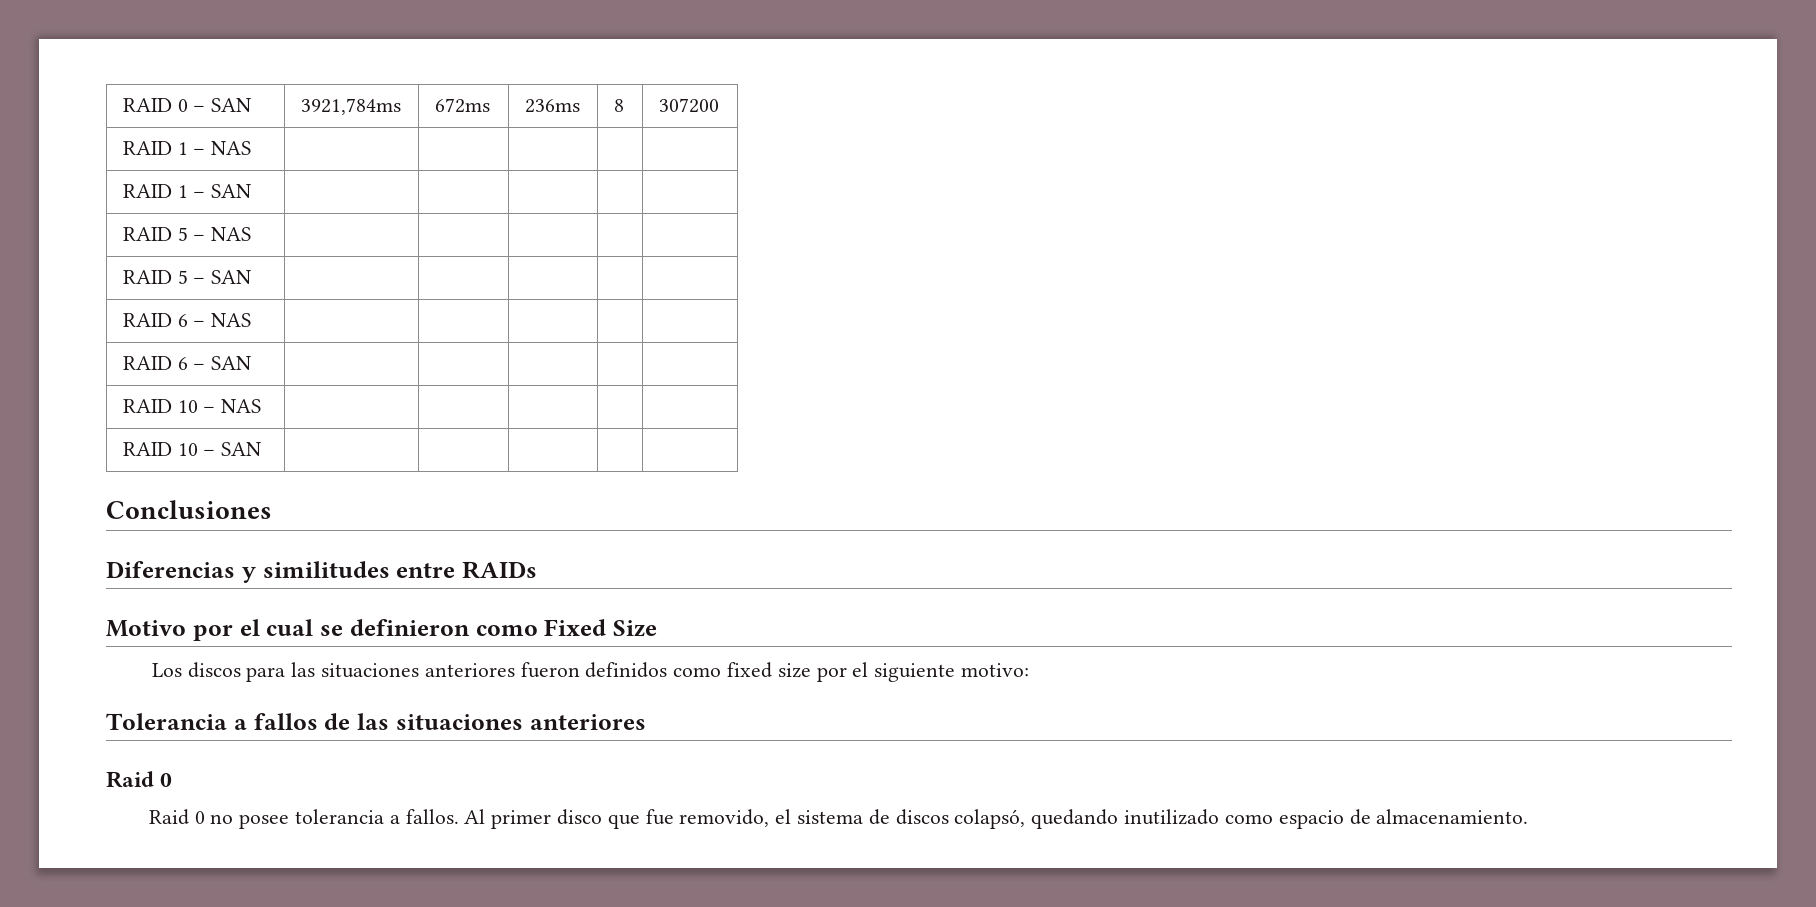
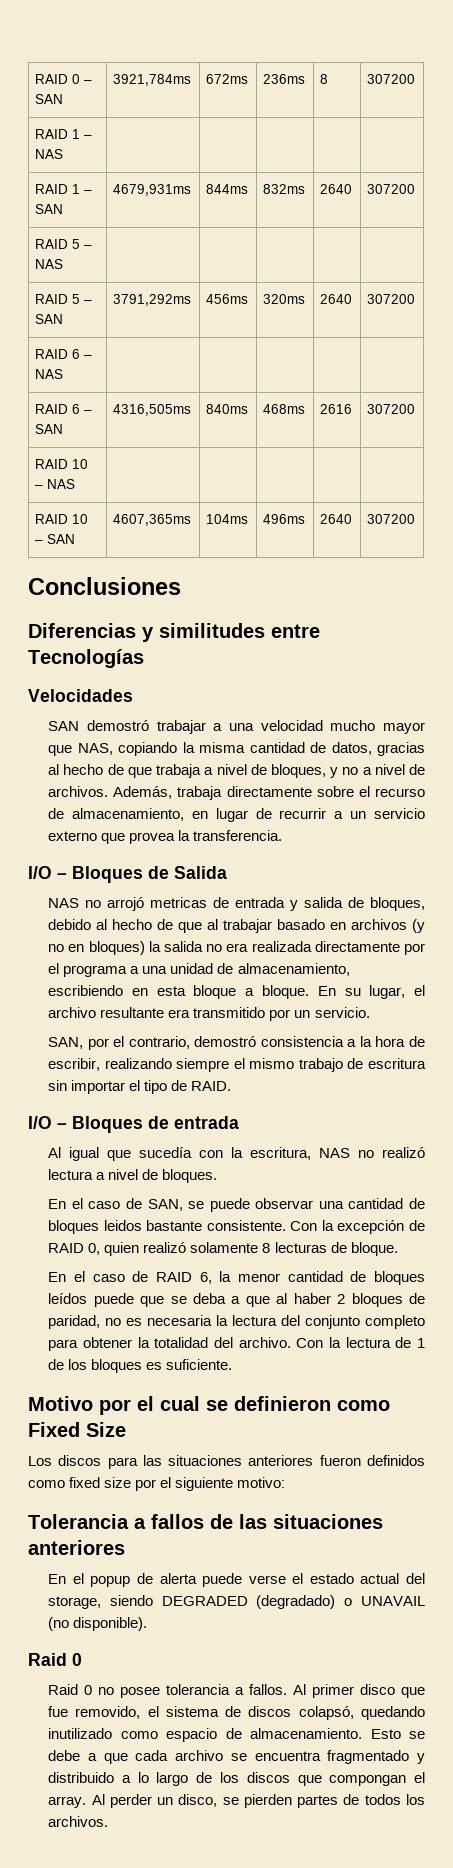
- RAID 1 – SAN | | | | |
+ RAID 1 – SAN | 4679,931ms | 844ms | 832ms | 2640 | 307200
- RAID 5 – SAN | | | | |
+ RAID 5 – SAN | 3791,292ms | 456ms | 320ms | 2640 | 307200
- RAID 6 – SAN | | | | |
+ RAID 6 – SAN | 4316,505ms | 840ms | 468ms | 2616 | 307200
- RAID 10 – SAN | | | | |
+ RAID 10 – SAN | 4607,365ms | 104ms | 496ms | 2640 | 307200
- Diferencias y similitudes entre RAIDs
+ Diferencias y similitudes entre Tecnologías
+ Velocidades
+ SAN demostró trabajar a una velocidad mucho mayor que NAS, copiando la misma cantidad de datos, gracias al hecho de que trabaja a nivel de bloques, y no a nivel de archivos. Además, trabaja directamente sobre el recurso de almacenamiento, en lugar de recurrir a un servicio externo que provea la transferencia.
+ I/O – Bloques de Salida
+ NAS no arrojó metricas de entrada y salida de bloques, debido al hecho de que al trabajar basado en archivos (y no en bloques) la salida no era realizada directamente por el programa a una unidad de almacenamiento, escribiendo en esta bloque a bloque. En su lugar, el archivo resultante era transmitido por un servicio.
+ SAN, por el contrario, demostró consistencia a la hora de escribir, realizando siempre el mismo trabajo de escritura sin importar el tipo de RAID.
+ I/O – Bloques de entrada
+ Al igual que sucedía con la escritura, NAS no realizó lectura a nivel de bloques.
+ En el caso de SAN, se puede observar una cantidad de bloques leidos bastante consistente. Con la excepción de RAID 0, quien realizó solamente 8 lecturas de bloque.
+ En el caso de RAID 6, la menor cantidad de bloques leídos puede que se deba a que al haber 2 bloques de paridad, no es necesaria la lectura del conjunto completo para obtener la totalidad del archivo. Con la lectura de 1 de los bloques es suficiente.
+ En el popup de alerta puede verse el estado actual del storage, siendo DEGRADED (degradado) o UNAVAIL (no disponible).
+ Esto se debe a que cada archivo se encuentra fragmentado y distribuido a lo largo de los discos que compongan el array. Al perder un disco, se pierden partes de todos los archivos.

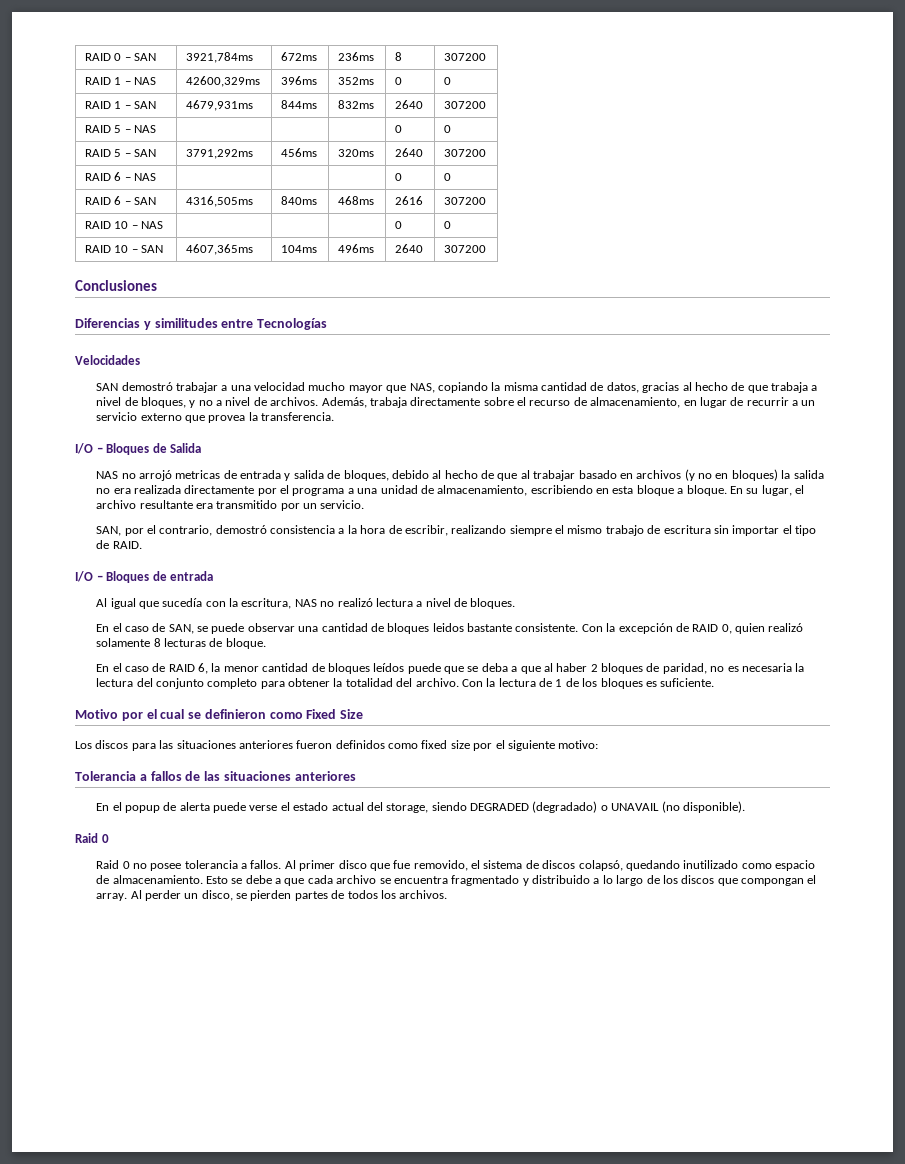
- RAID 1 – NAS | | | | |
+ RAID 1 – NAS | 42600,329ms | 396ms | 352ms | 0 | 0
- RAID 5 – NAS | | | | |
+ RAID 5 – NAS | | | | 0 | 0
- RAID 6 – NAS | | | | |
+ RAID 6 – NAS | | | | 0 | 0
- RAID 10 – NAS | | | | |
+ RAID 10 – NAS | | | | 0 | 0

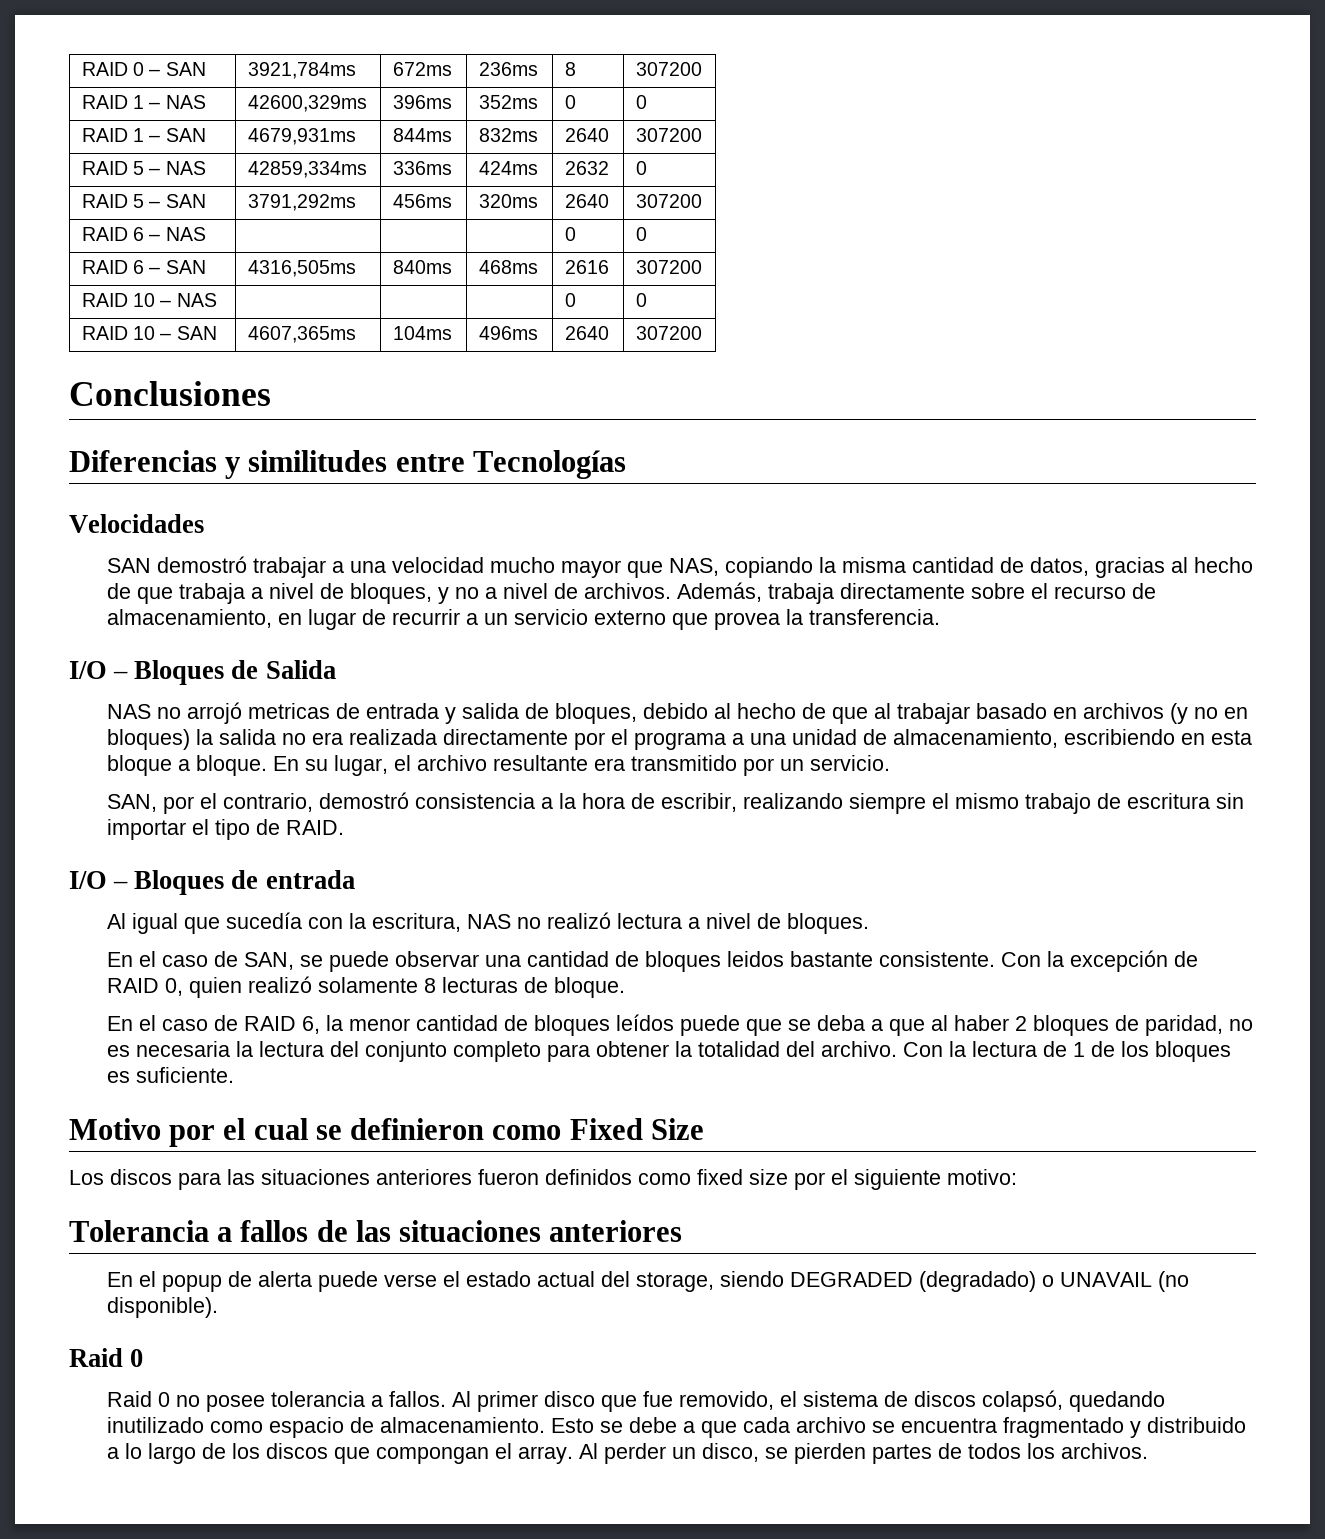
- RAID 5 – NAS | | | | 0 | 0
+ RAID 5 – NAS | 42859,334ms | 336ms | 424ms | 2632 | 0

